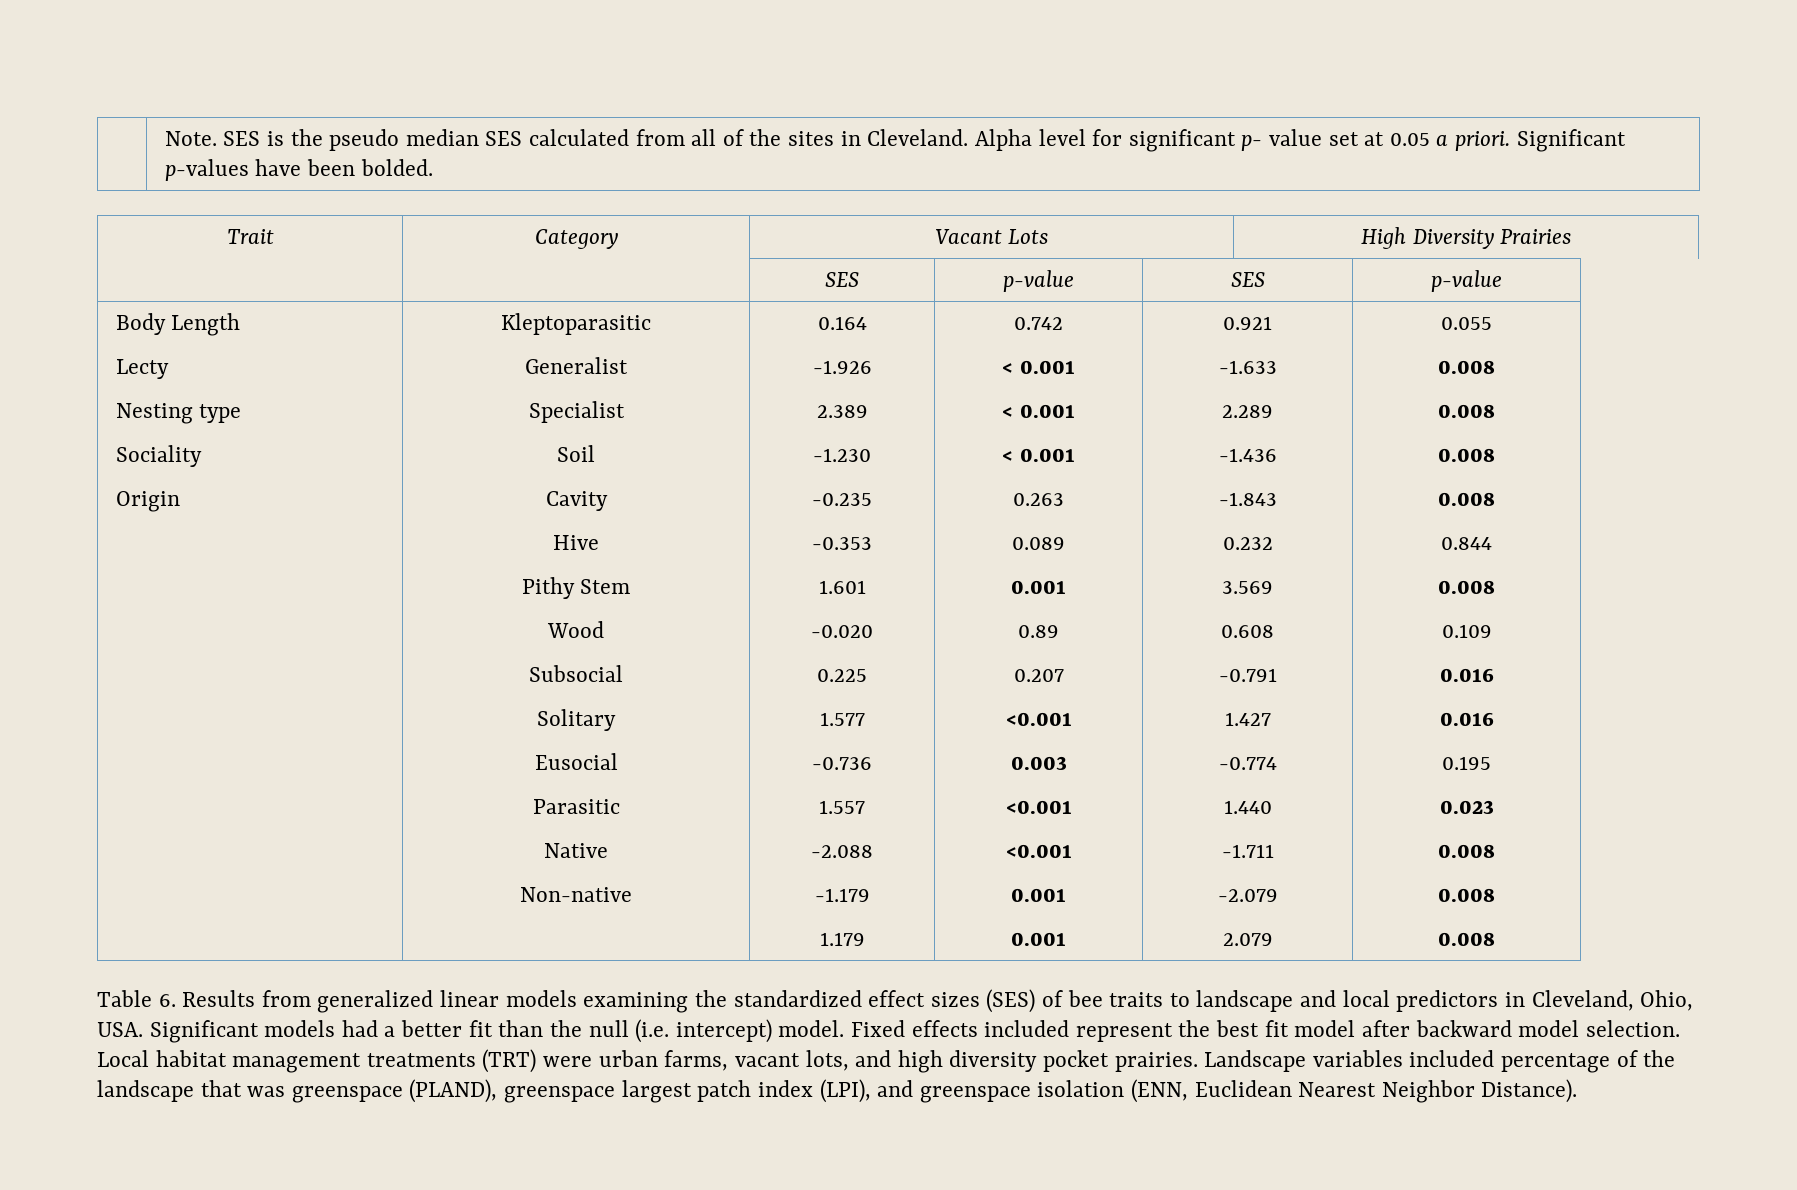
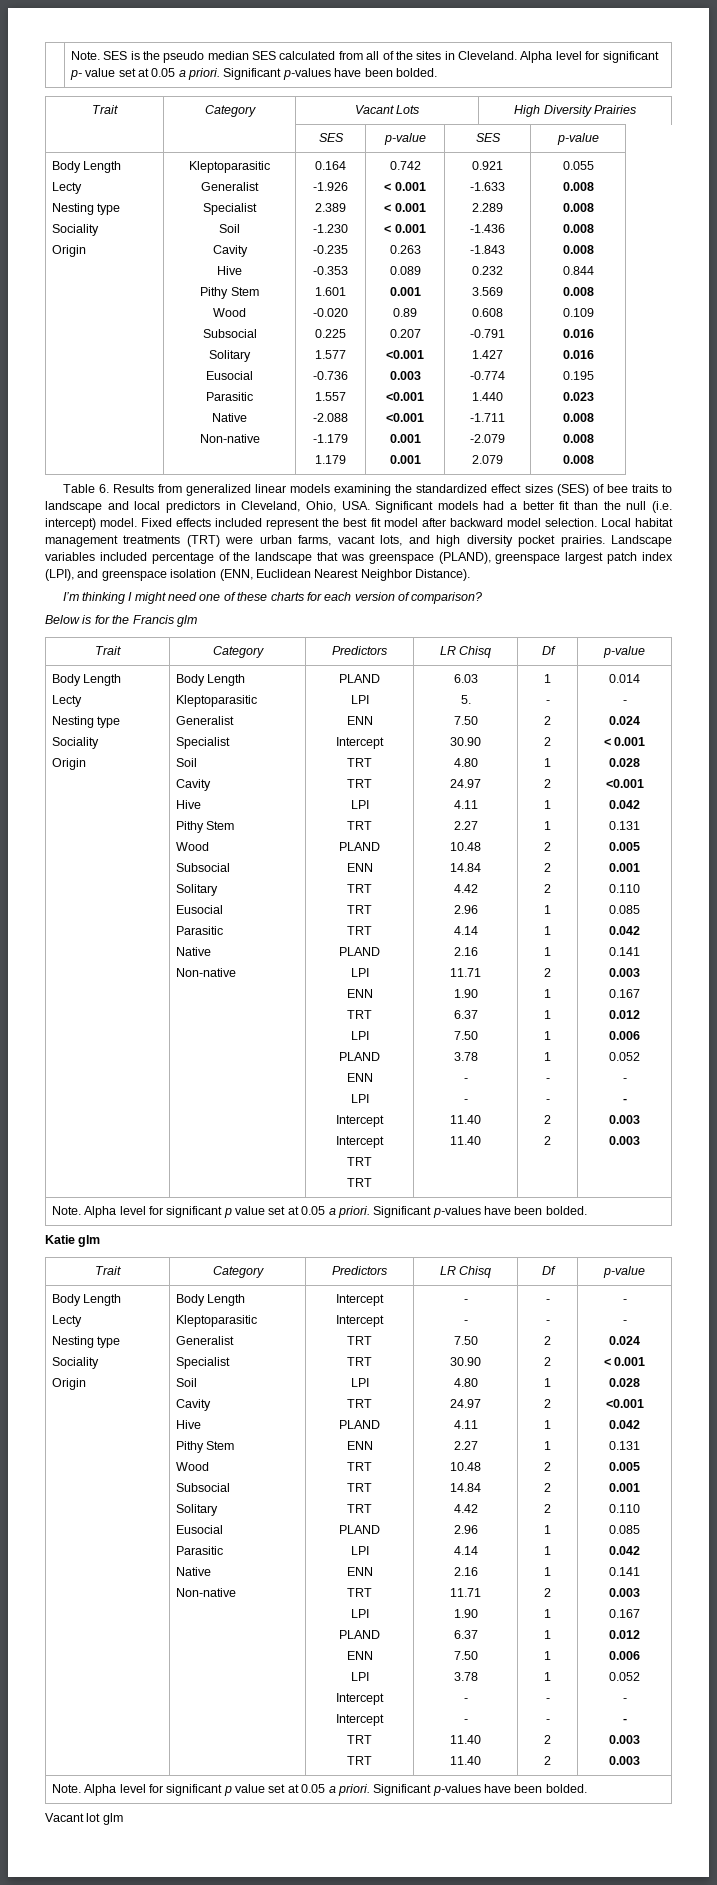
+ I’m thinking I might need one of these charts for each version of comparison?
+ Below is for the Francis glm
+ Trait | Category | Predictors | LR Chisq | Df | p-value
+ Body Length
+ Lecty
+ Nesting type
+ Sociality
+ Origin | Body Length
+ Kleptoparasitic
+ Generalist
+ Specialist
+ Soil
+ Cavity
+ Hive
+ Pithy Stem
+ Wood
+ Subsocial
+ Solitary
+ Eusocial
+ Parasitic
+ Native
+ Non-native | PLAND
+ LPI
+ ENN
+ Intercept
+ TRT
+ TRT
+ LPI
+ TRT
+ PLAND
+ ENN
+ TRT
+ TRT
+ TRT
+ PLAND
+ LPI
+ ENN
+ TRT
+ LPI
+ PLAND
+ ENN
+ LPI
+ Intercept
+ Intercept
+ TRT
+ TRT | 6.03
+ 5.
+ 7.50
+ 30.90
+ 4.80
+ 24.97
+ 4.11
+ 2.27
+ 10.48
+ 14.84
+ 4.42
+ 2.96
+ 4.14
+ 2.16
+ 11.71
+ 1.90
+ 6.37
+ 7.50
+ 3.78
+ -
+ -
+ 11.40
+ 11.40 | 1
+ -
+ 2
+ 2
+ 1
+ 2
+ 1
+ 1
+ 2
+ 2
+ 2
+ 1
+ 1
+ 1
+ 2
+ 1
+ 1
+ 1
+ 1
+ -
+ -
+ 2
+ 2 | 0.014
+ -
+ 0.024
+ < 0.001
+ 0.028
+ <0.001
+ 0.042
+ 0.131
+ 0.005
+ 0.001
+ 0.110
+ 0.085
+ 0.042
+ 0.141
+ 0.003
+ 0.167
+ 0.012
+ 0.006
+ 0.052
+ -
+ -
+ 0.003
+ 0.003
+ Note. Alpha level for significant p value set at 0.05 a priori. Significant p-values have been bolded.
+ Katie glm
+ Trait | Category | Predictors | LR Chisq | Df | p-value
+ Body Length
+ Lecty
+ Nesting type
+ Sociality
+ Origin | Body Length
+ Kleptoparasitic
+ Generalist
+ Specialist
+ Soil
+ Cavity
+ Hive
+ Pithy Stem
+ Wood
+ Subsocial
+ Solitary
+ Eusocial
+ Parasitic
+ Native
+ Non-native | Intercept
+ Intercept
+ TRT
+ TRT
+ LPI
+ TRT
+ PLAND
+ ENN
+ TRT
+ TRT
+ TRT
+ PLAND
+ LPI
+ ENN
+ TRT
+ LPI
+ PLAND
+ ENN
+ LPI
+ Intercept
+ Intercept
+ TRT
+ TRT | -
+ -
+ 7.50
+ 30.90
+ 4.80
+ 24.97
+ 4.11
+ 2.27
+ 10.48
+ 14.84
+ 4.42
+ 2.96
+ 4.14
+ 2.16
+ 11.71
+ 1.90
+ 6.37
+ 7.50
+ 3.78
+ -
+ -
+ 11.40
+ 11.40 | -
+ -
+ 2
+ 2
+ 1
+ 2
+ 1
+ 1
+ 2
+ 2
+ 2
+ 1
+ 1
+ 1
+ 2
+ 1
+ 1
+ 1
+ 1
+ -
+ -
+ 2
+ 2 | -
+ -
+ 0.024
+ < 0.001
+ 0.028
+ <0.001
+ 0.042
+ 0.131
+ 0.005
+ 0.001
+ 0.110
+ 0.085
+ 0.042
+ 0.141
+ 0.003
+ 0.167
+ 0.012
+ 0.006
+ 0.052
+ -
+ -
+ 0.003
+ 0.003
+ Note. Alpha level for significant p value set at 0.05 a priori. Significant p-values have been bolded.
+ Vacant lot glm

